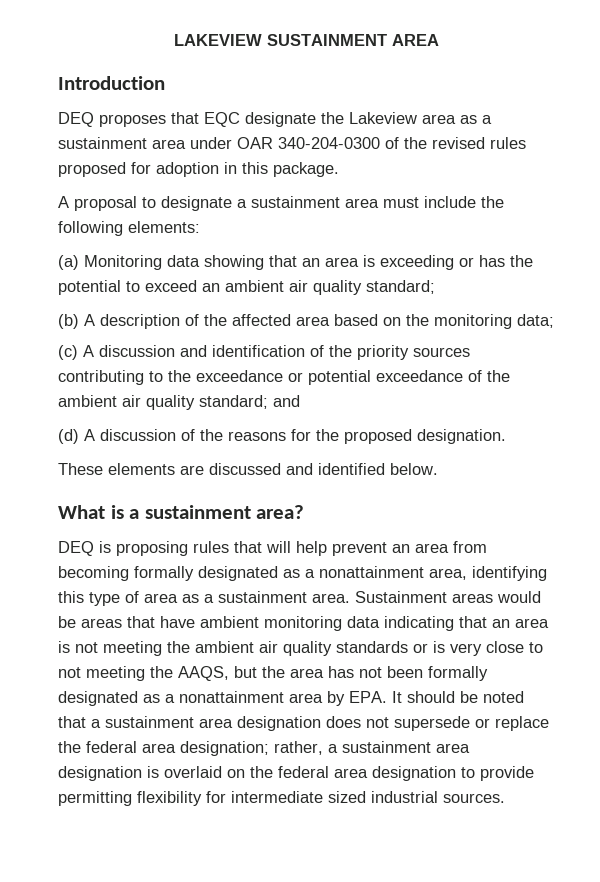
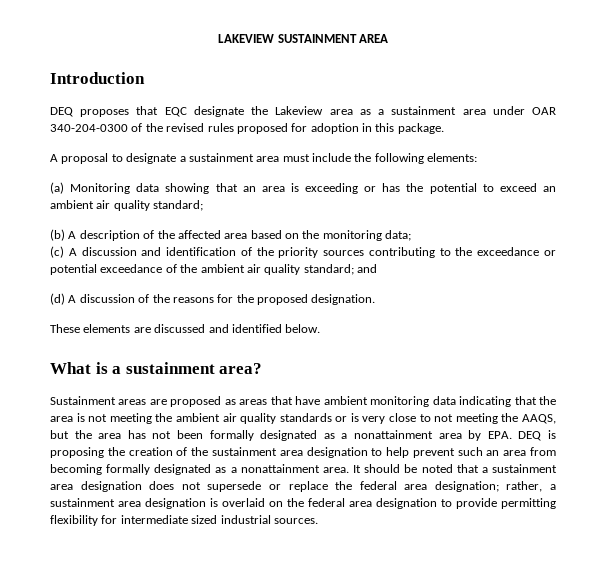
- DEQ is proposing rules that will help prevent an area from becoming formally designated as a nonattainment area, identifying this type of area as a sustainment area. Sustainment areas would be areas that have ambient monitoring data indicating that an area is not meeting the ambient air quality standards or is very close to not meeting the AAQS, but the area has not been formally designated as a nonattainment area by EPA. It should be noted that a sustainment area designation does not supersede or replace the federal area designation;
+ Sustainment areas are proposed as areas that have ambient monitoring data indicating that the area is not meeting the ambient air quality standards or is very close to not meeting the AAQS, but the area has not been formally designated as a nonattainment area by EPA. DEQ is proposing the creation of the sustainment area designation to help prevent such an area from becoming formally designated as a nonattainment area. It should be noted that a sustainment area designation does not supersede or replace the federal area designation;

